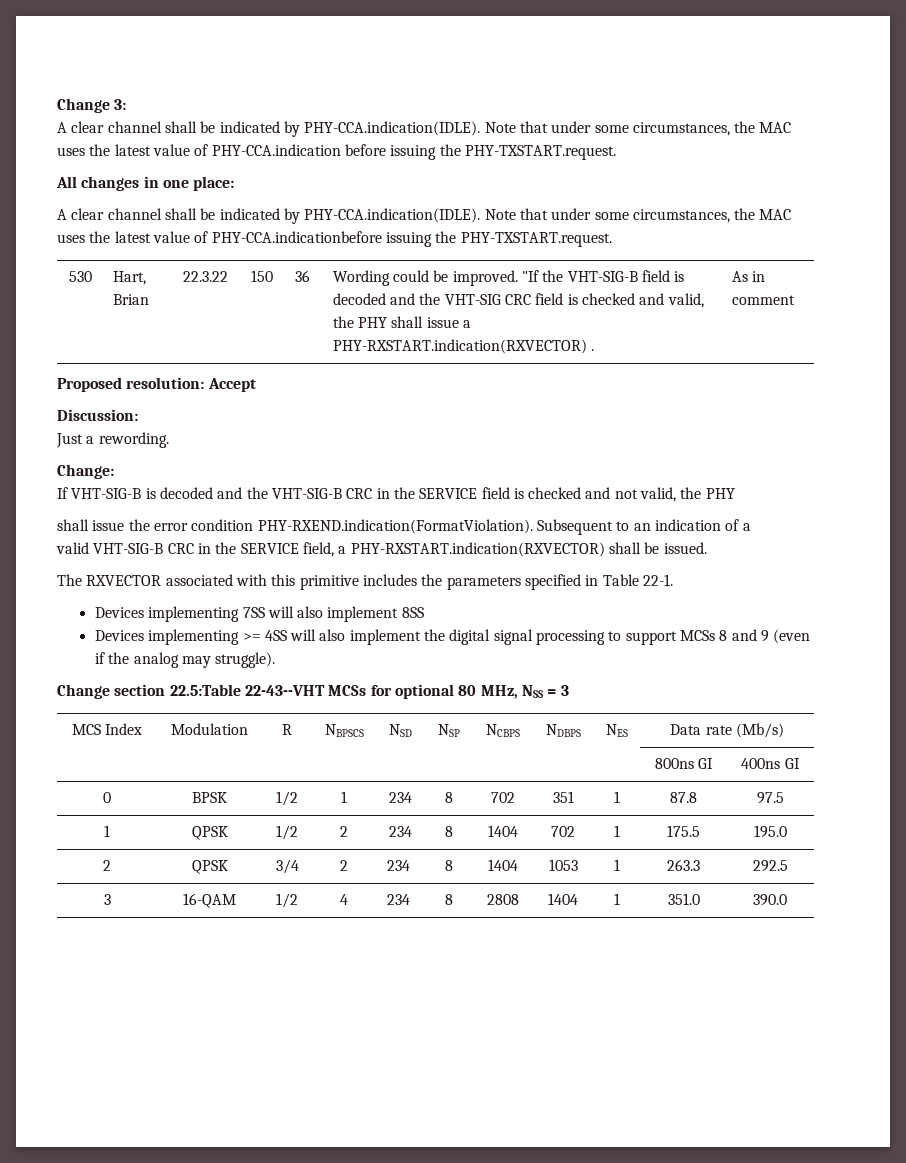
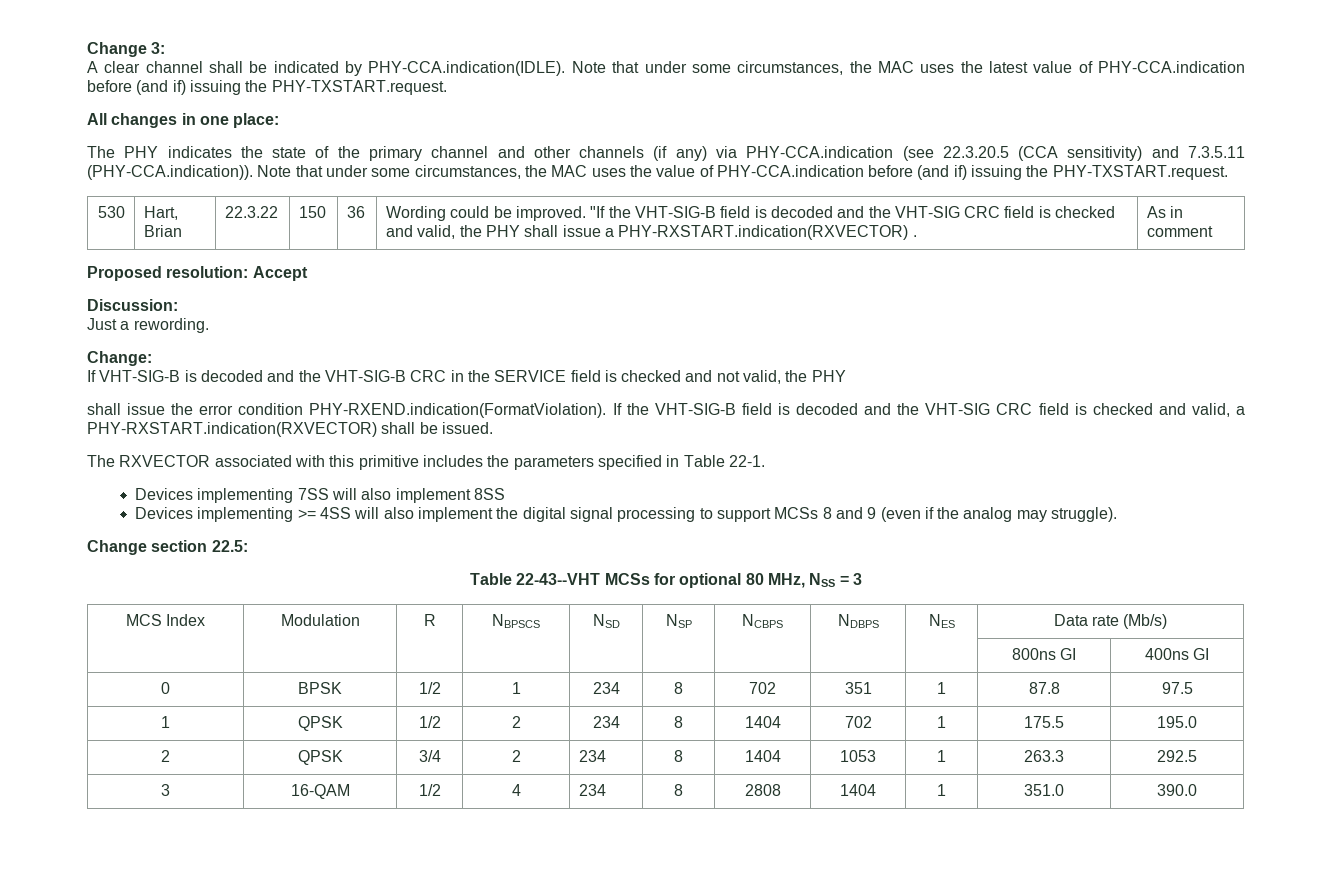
- A clear channel shall be indicated by PHY-CCA.indication(IDLE). Note that under some circumstances, the MAC uses the latest value of PHY-CCA.indication before issuing the PHY-TXSTART.request.
+ A clear channel shall be indicated by PHY-CCA.indication(IDLE). Note that under some circumstances, the MAC uses the latest value of PHY-CCA.indication before (and if) issuing the PHY-TXSTART.request.
- A clear channel shall be indicated by PHY-CCA.indication(IDLE). Note that under some circumstances, the MAC uses the latest value of PHY-CCA.indicationbefore issuing the PHY-TXSTART.request.
+ The PHY indicates the state of the primary channel and other channels (if any) via PHY-CCA.indication (see 22.3.20.5 (CCA sensitivity) and 7.3.5.11 (PHY-CCA.indication)). Note that under some circumstances, the MAC uses the value of PHY-CCA.indication before (and if) issuing the PHY-TXSTART.request.
- shall issue the error condition PHY-RXEND.indication(FormatViolation). Subsequent to an indication of a
- valid VHT-SIG-B CRC in the SERVICE field, a PHY-RXSTART.indication(RXVECTOR) shall be issued.
+ shall issue the error condition PHY-RXEND.indication(FormatViolation). If the VHT-SIG-B field is decoded and the VHT-SIG CRC field is checked and valid, a PHY-RXSTART.indication(RXVECTOR) shall be issued.
- Change section 22.5:Table 22-43--VHT MCSs for optional 80 MHz, NSS = 3
+ Change section 22.5:
+ Table 22-43--VHT MCSs for optional 80 MHz, NSS = 3

